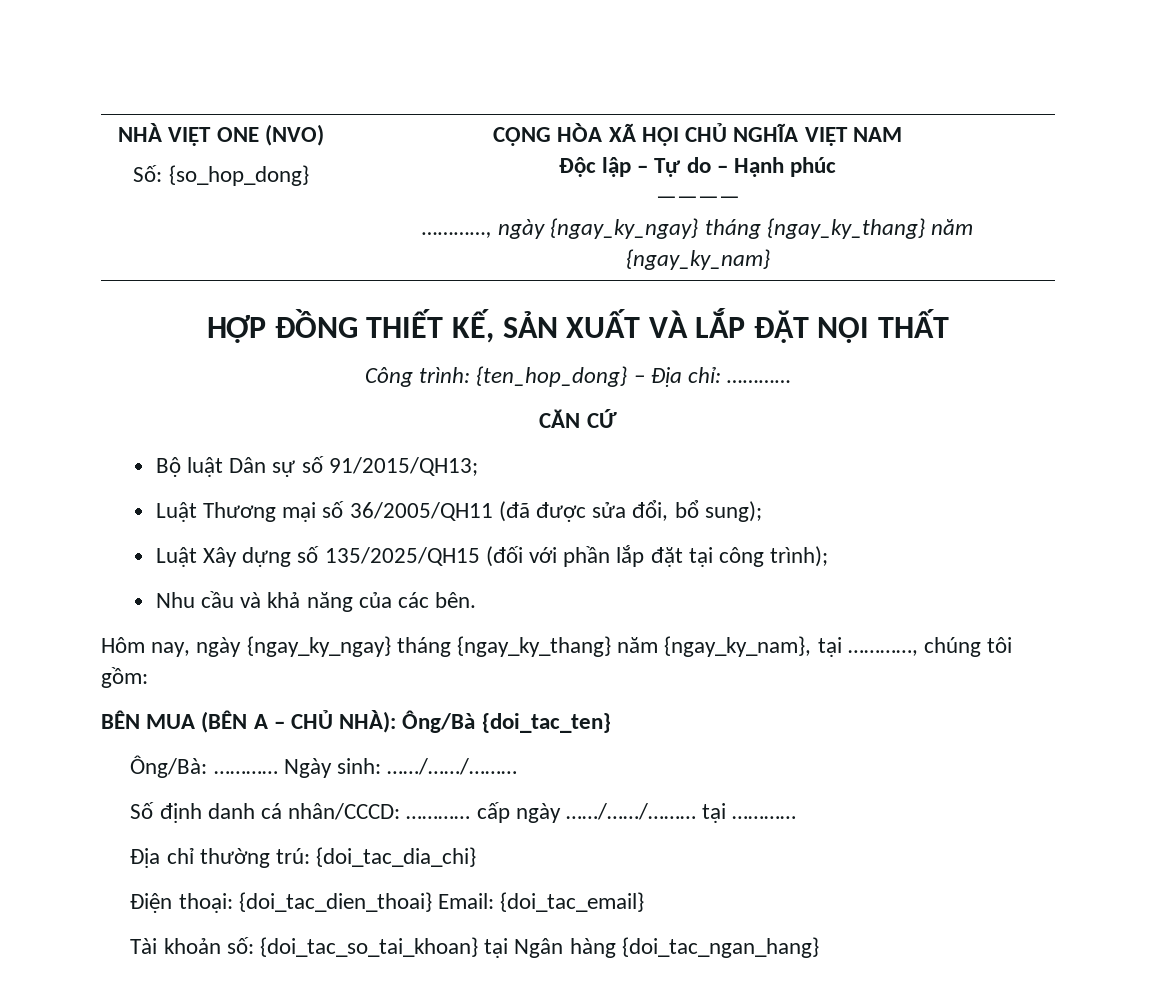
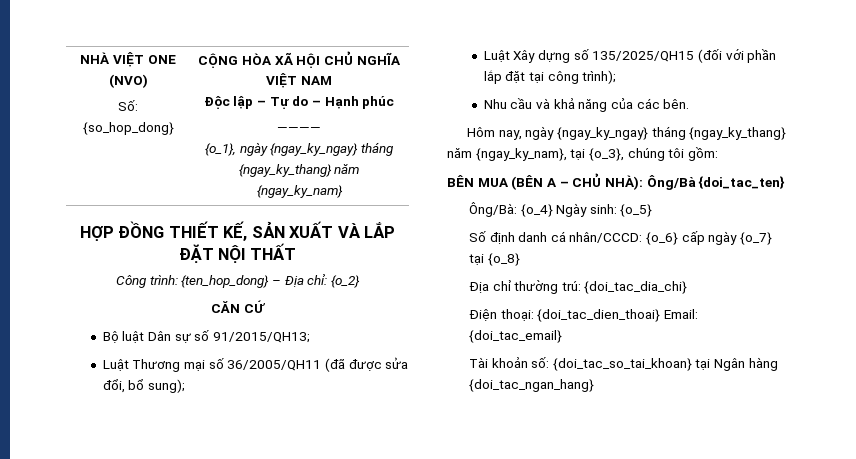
  NHÀ VIỆT ONE (NVO)
  Số: {so_hop_dong} | CỘNG HÒA XÃ HỘI CHỦ NGHĨA VIỆT NAM
  Độc lập – Tự do – Hạnh phúc
  ————
- …………, ngày {ngay_ky_ngay} tháng {ngay_ky_thang} năm {ngay_ky_nam}
+ {o_1}, ngày {ngay_ky_ngay} tháng {ngay_ky_thang} năm {ngay_ky_nam}
- Công trình: {ten_hop_dong} – Địa chỉ: …………
+ Công trình: {ten_hop_dong} – Địa chỉ: {o_2}
- Hôm nay, ngày {ngay_ky_ngay} tháng {ngay_ky_thang} năm {ngay_ky_nam}, tại …………, chúng tôi gồm:
+ Hôm nay, ngày {ngay_ky_ngay} tháng {ngay_ky_thang} năm {ngay_ky_nam}, tại {o_3}, chúng tôi gồm:
- Ông/Bà: ………… Ngày sinh: ……/……/………
+ Ông/Bà: {o_4} Ngày sinh: {o_5}
- Số định danh cá nhân/CCCD: ………… cấp ngày ……/……/……… tại …………
+ Số định danh cá nhân/CCCD: {o_6} cấp ngày {o_7} tại {o_8}

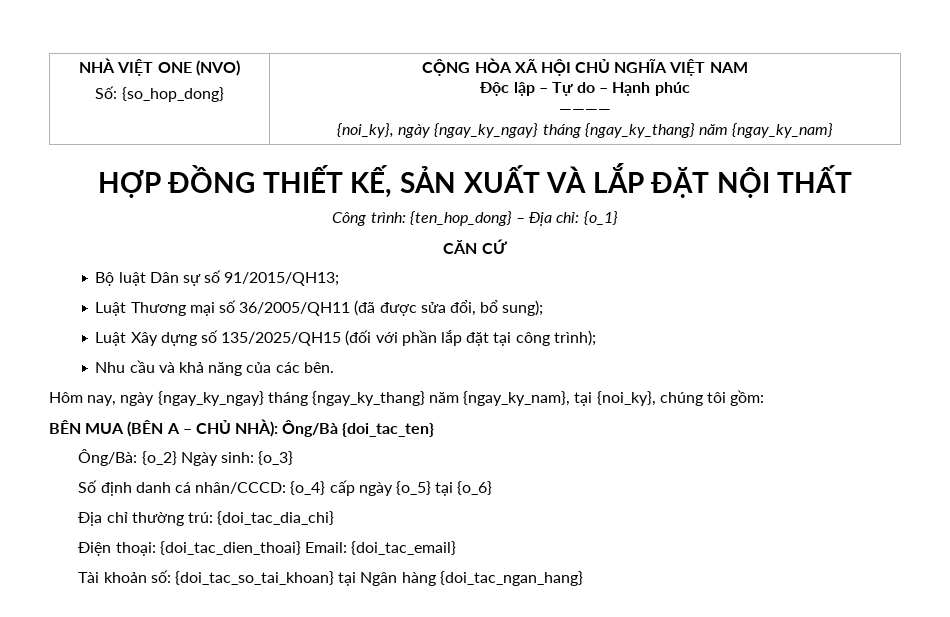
  NHÀ VIỆT ONE (NVO)
  Số: {so_hop_dong} | CỘNG HÒA XÃ HỘI CHỦ NGHĨA VIỆT NAM
  Độc lập – Tự do – Hạnh phúc
  ————
- {o_1}, ngày {ngay_ky_ngay} tháng {ngay_ky_thang} năm {ngay_ky_nam}
+ {noi_ky}, ngày {ngay_ky_ngay} tháng {ngay_ky_thang} năm {ngay_ky_nam}
- Công trình: {ten_hop_dong} – Địa chỉ: {o_2}
+ Công trình: {ten_hop_dong} – Địa chỉ: {o_1}
- Hôm nay, ngày {ngay_ky_ngay} tháng {ngay_ky_thang} năm {ngay_ky_nam}, tại {o_3}, chúng tôi gồm:
+ Hôm nay, ngày {ngay_ky_ngay} tháng {ngay_ky_thang} năm {ngay_ky_nam}, tại {noi_ky}, chúng tôi gồm:
- Ông/Bà: {o_4} Ngày sinh: {o_5}
+ Ông/Bà: {o_2} Ngày sinh: {o_3}
- Số định danh cá nhân/CCCD: {o_6} cấp ngày {o_7} tại {o_8}
+ Số định danh cá nhân/CCCD: {o_4} cấp ngày {o_5} tại {o_6}

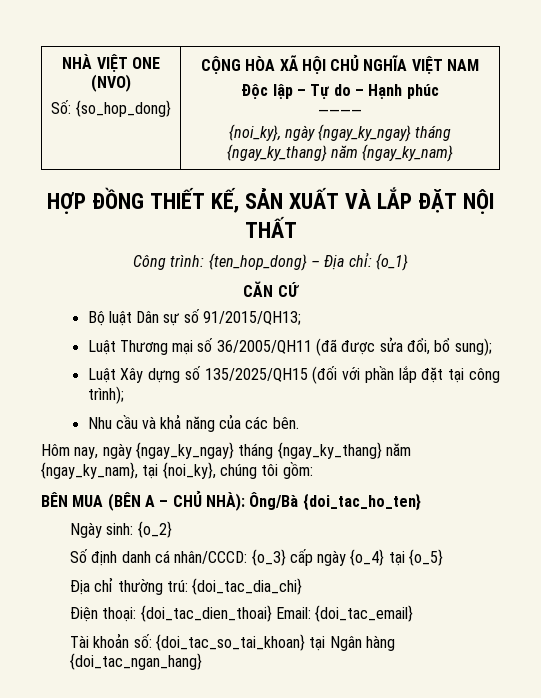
- BÊN MUA (BÊN A – CHỦ NHÀ): Ông/Bà {doi_tac_ten}
- Ông/Bà: {o_2} Ngày sinh: {o_3}
+ BÊN MUA (BÊN A – CHỦ NHÀ): Ông/Bà {doi_tac_ho_ten}
+ Ngày sinh: {o_2}
- Số định danh cá nhân/CCCD: {o_4} cấp ngày {o_5} tại {o_6}
+ Số định danh cá nhân/CCCD: {o_3} cấp ngày {o_4} tại {o_5}

